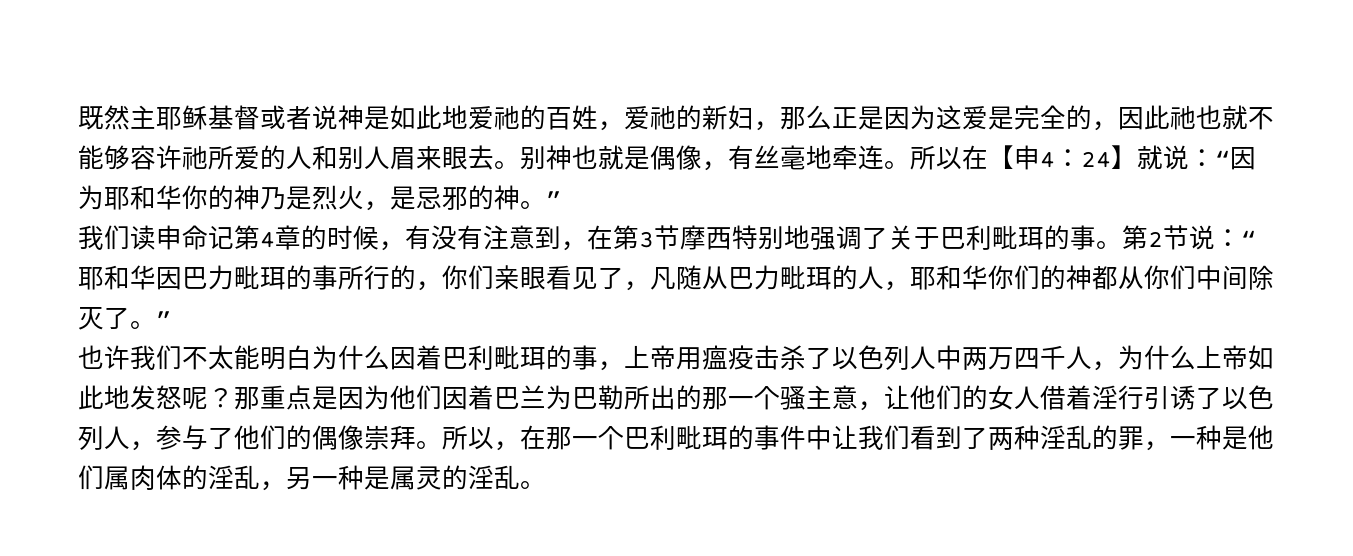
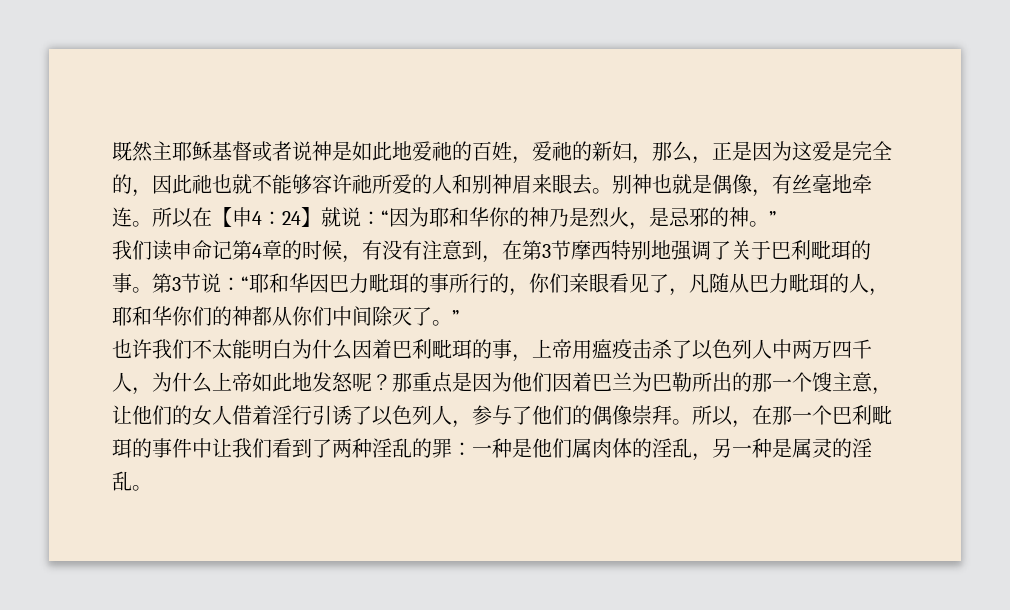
- 既然主耶稣基督或者说神是如此地爱祂的百姓，爱祂的新妇，那么正是因为这爱是完全的，因此祂也就不能够容许祂所爱的人和别人眉来眼去。
+ 既然主耶稣基督或者说神是如此地爱祂的百姓，爱祂的新妇，那么，正是因为这爱是完全的，因此祂也就不能够容许祂所爱的人和别神眉来眼去。
- 第2节说：“耶和华因巴力毗珥的事所行的，你们亲眼看见了，凡随从巴力毗珥的人，耶和华你们的神都从你们中间除灭了。”
+ 第3节说：“耶和华因巴力毗珥的事所行的，你们亲眼看见了，凡随从巴力毗珥的人，耶和华你们的神都从你们中间除灭了。”
- 那重点是因为他们因着巴兰为巴勒所出的那一个骚主意，让他们的女人借着淫行引诱了以色列人，参与了他们的偶像崇拜。
+ 那重点是因为他们因着巴兰为巴勒所出的那一个馊主意，让他们的女人借着淫行引诱了以色列人，参与了他们的偶像崇拜。
- 所以，在那一个巴利毗珥的事件中让我们看到了两种淫乱的罪，一种是他们属肉体的淫乱，另一种是属灵的淫乱。
+ 所以，在那一个巴利毗珥的事件中让我们看到了两种淫乱的罪：一种是他们属肉体的淫乱，另一种是属灵的淫乱。

